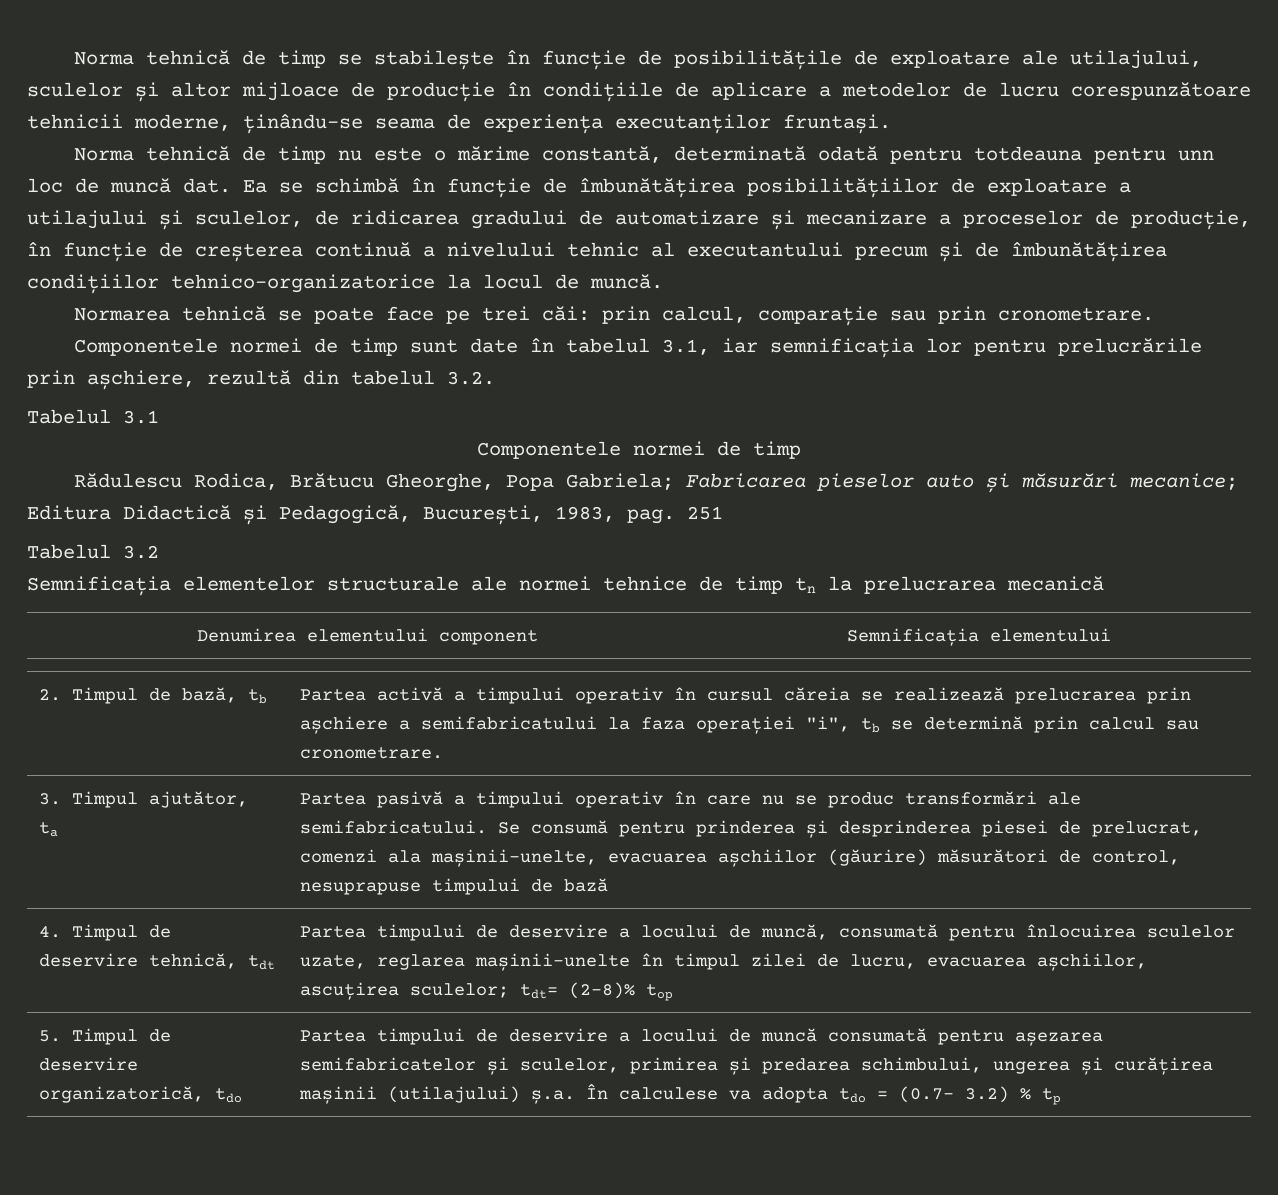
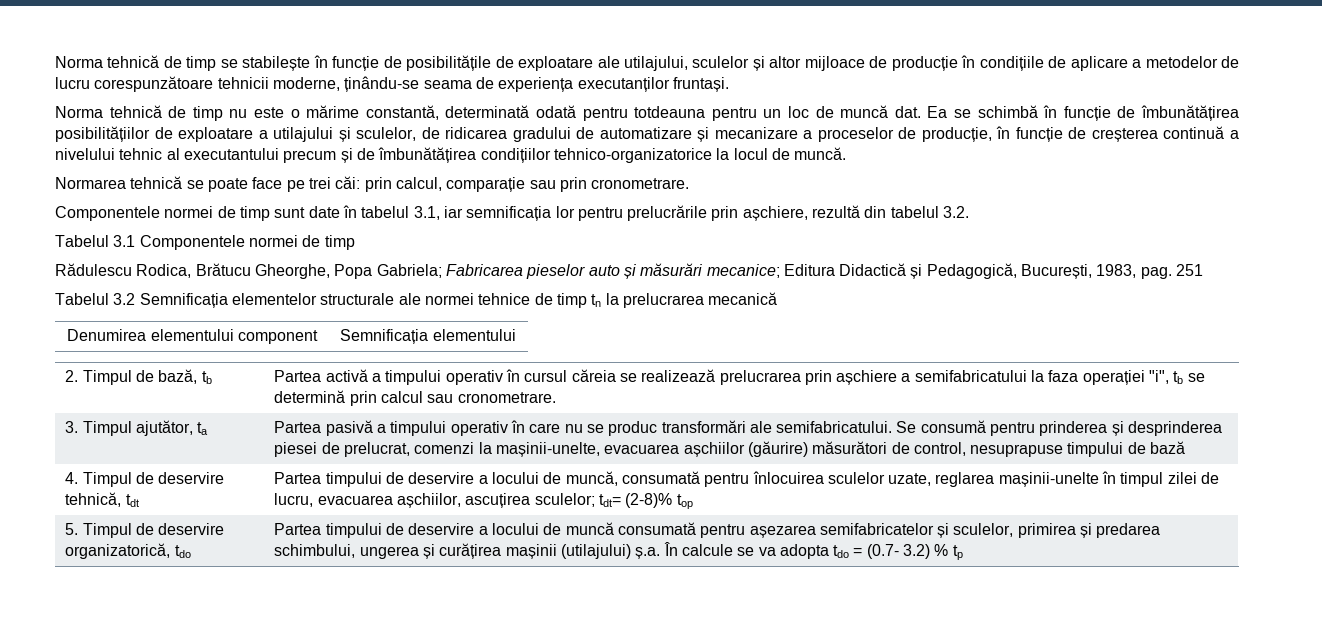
- Norma tehnică de timp nu este o mărime constantă, determinată odată pentru totdeauna pentru unn loc de muncă dat.
+ Norma tehnică de timp nu este o mărime constantă, determinată odată pentru totdeauna pentru un loc de muncă dat.
- Tabelul 3.1
- Componentele normei de timp
+ Tabelul 3.1 Componentele normei de timp
- Tabelul 3.2
- Semnificația elementelor structurale ale normei tehnice de timp tn la prelucrarea mecanică
+ Tabelul 3.2 Semnificația elementelor structurale ale normei tehnice de timp tn la prelucrarea mecanică
- 3. Timpul ajutător, ta | Partea pasivă a timpului operativ în care nu se produc transformări ale semifabricatului. Se consumă pentru prinderea și desprinderea piesei de prelucrat, comenzi ala mașinii-unelte, evacuarea așchiilor (găurire) măsurători de control, nesuprapuse timpului de bază
+ 3. Timpul ajutător, ta | Partea pasivă a timpului operativ în care nu se produc transformări ale semifabricatului. Se consumă pentru prinderea și desprinderea piesei de prelucrat, comenzi la mașinii-unelte, evacuarea așchiilor (găurire) măsurători de control, nesuprapuse timpului de bază
- Partea timpului de deservire a locului de muncă consumată pentru așezarea semifabricatelor și sculelor, primirea și predarea schimbului, ungerea și curățirea mașinii (utilajului) ș.a. În calculese va adopta tdo = (0.7- 3.2) % tp
+ Partea timpului de deservire a locului de muncă consumată pentru așezarea semifabricatelor și sculelor, primirea și predarea schimbului, ungerea și curățirea mașinii (utilajului) ș.a. În calcule se va adopta tdo = (0.7- 3.2) % tp

